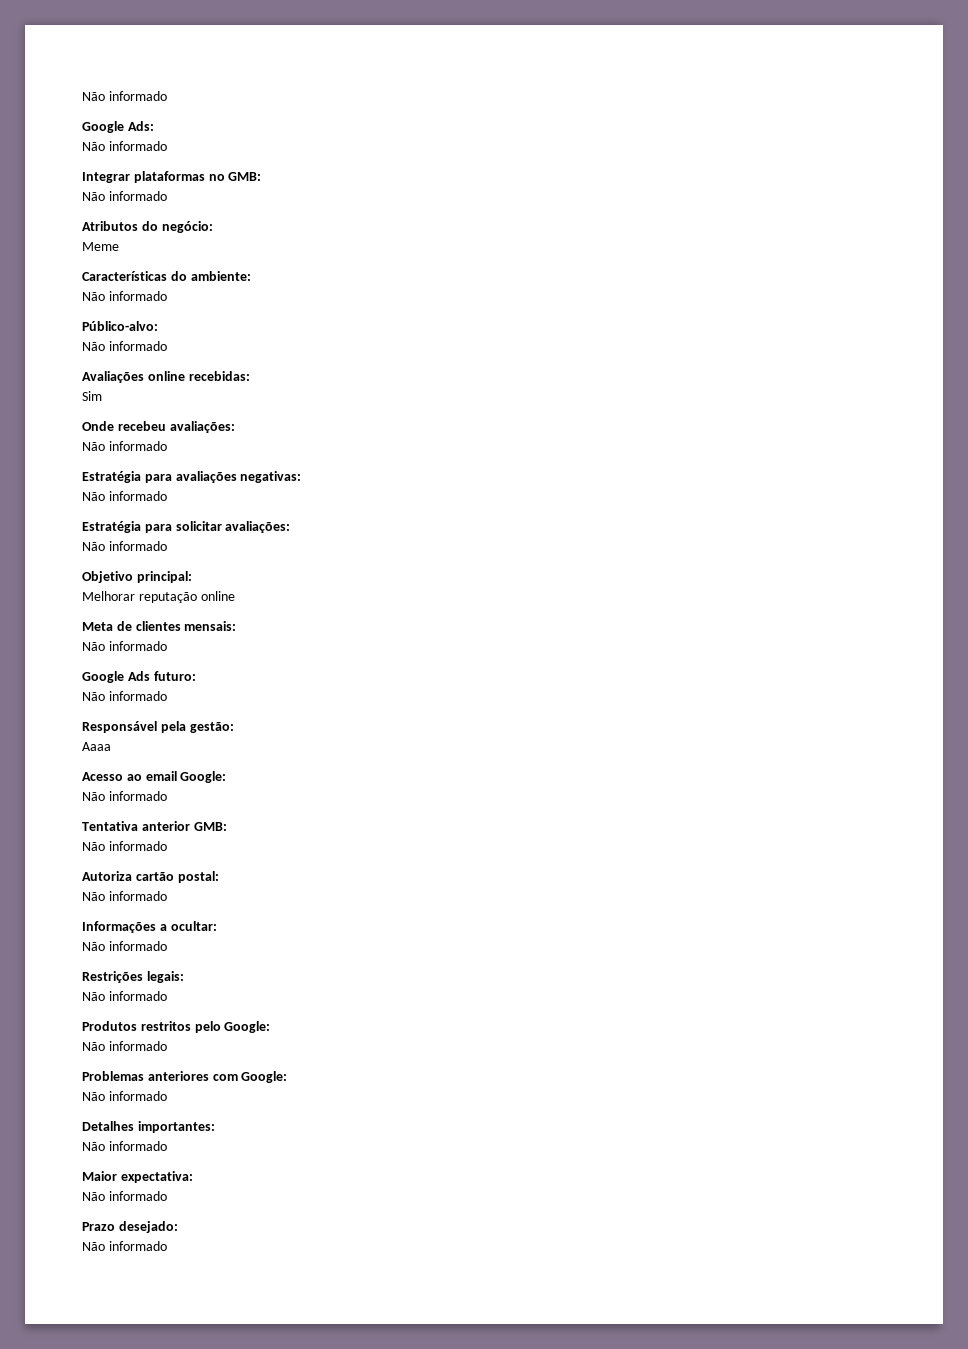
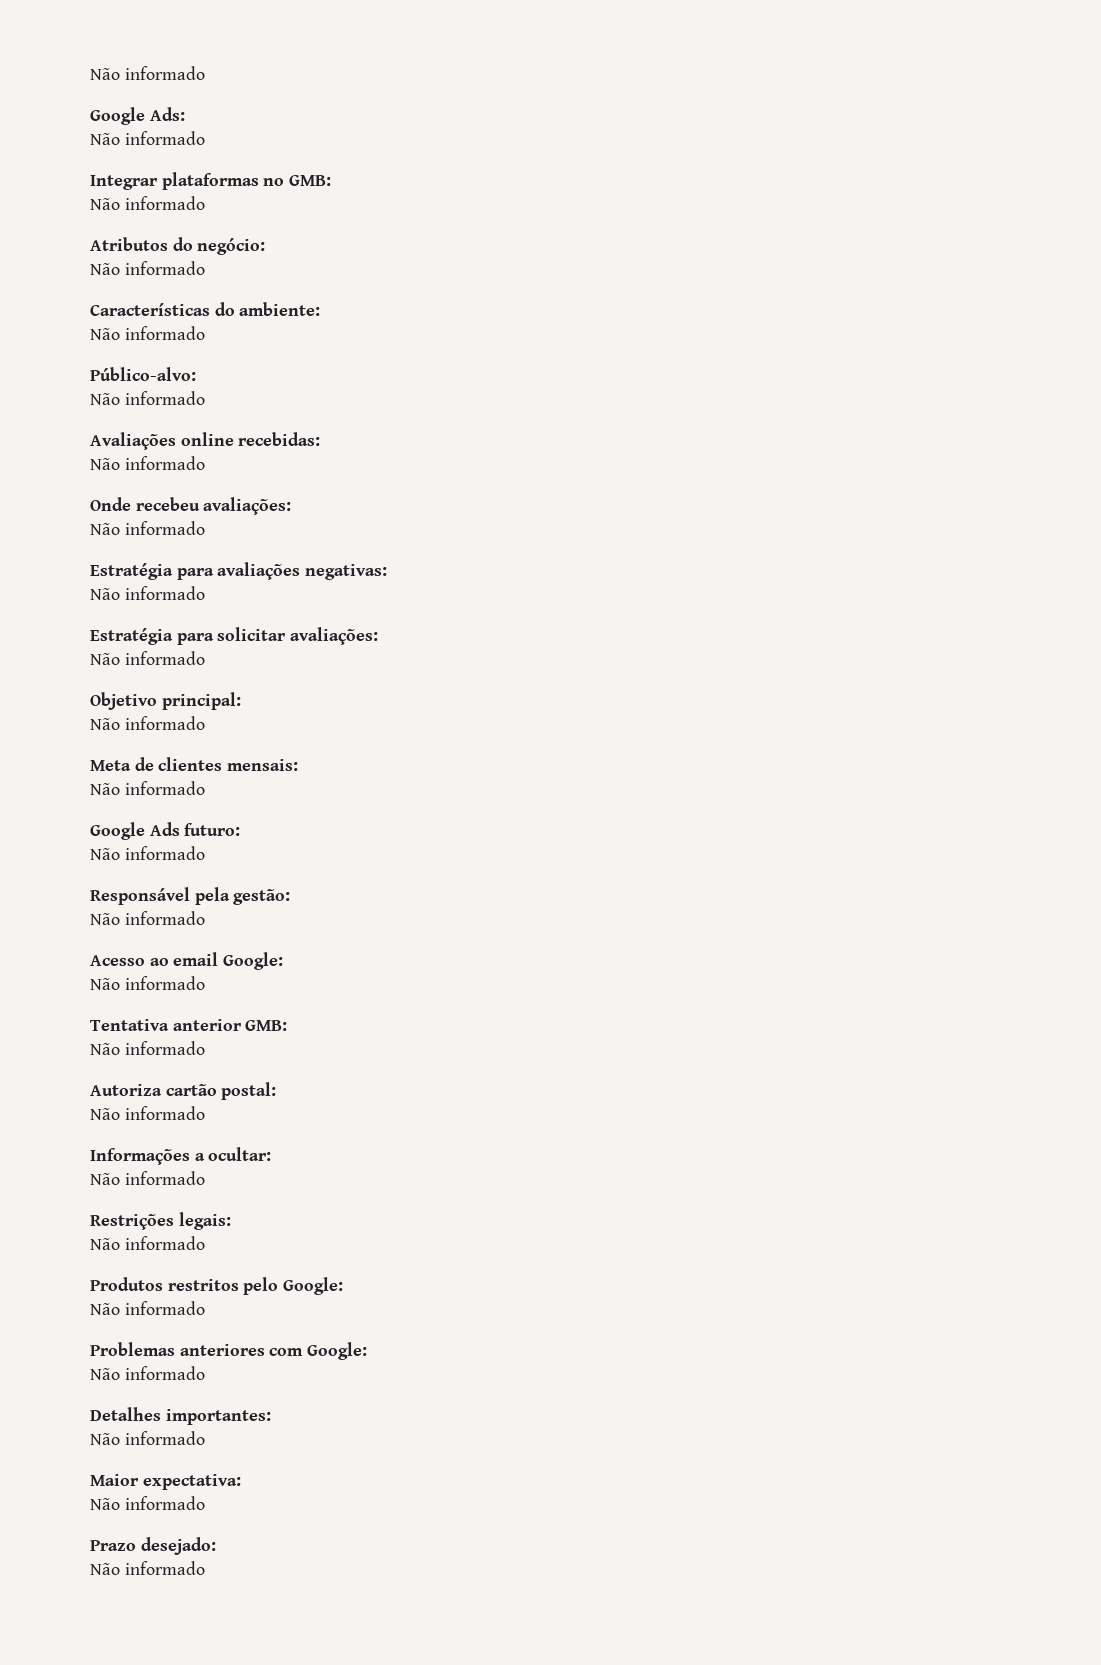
  Atributos do negócio:
- Meme
+ Não informado
  Avaliações online recebidas:
- Sim
+ Não informado
  Objetivo principal:
- Melhorar reputação online
+ Não informado
  Responsável pela gestão:
- Aaaa
+ Não informado

